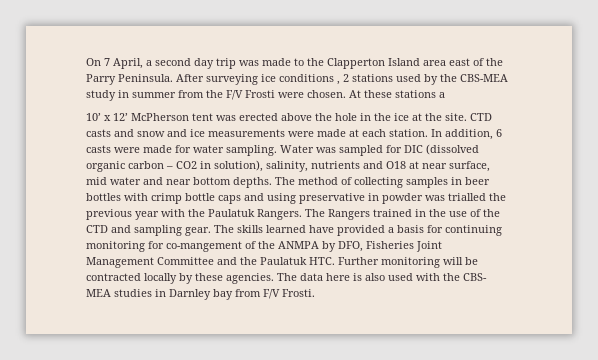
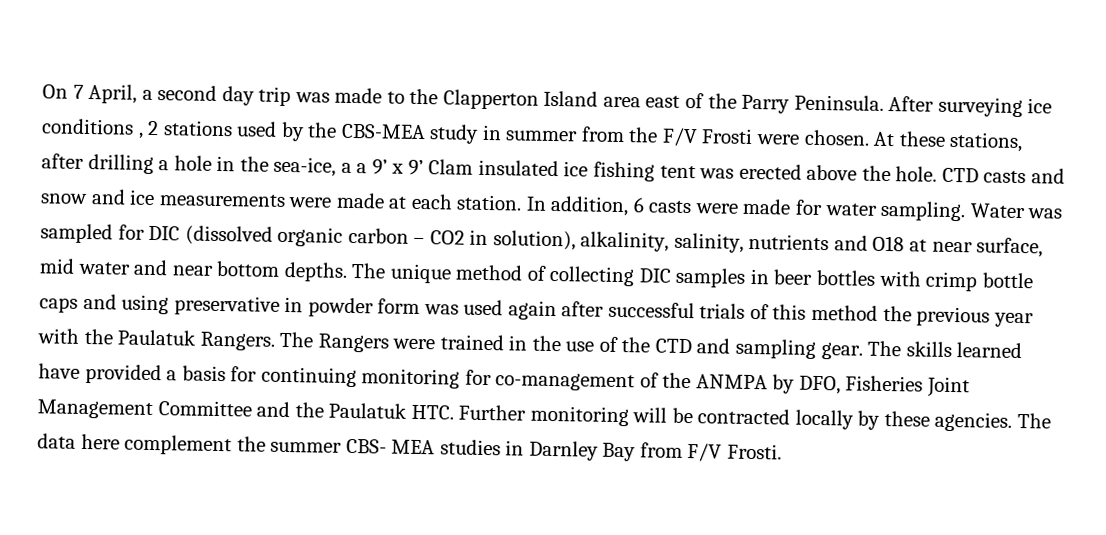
- At these stations a
- 10’ x 12’ McPherson tent was erected above the hole in the ice at the site.
+ At these stations, after drilling a hole in the sea-ice, a a 9’ x 9’ Clam insulated ice fishing tent was erected above the hole.
- Water was sampled for DIC (dissolved organic carbon – CO2 in solution), salinity, nutrients and O18 at near surface, mid water and near bottom depths.
+ Water was sampled for DIC (dissolved organic carbon – CO2 in solution), alkalinity, salinity, nutrients and O18 at near surface, mid water and near bottom depths.
- The method of collecting samples in beer bottles with crimp bottle caps and using preservative in powder was trialled the previous year with the Paulatuk Rangers.
+ The unique method of collecting DIC samples in beer bottles with crimp bottle caps and using preservative in powder form was used again after successful trials of this method the previous year with the Paulatuk Rangers.
- The Rangers trained in the use of the CTD and sampling gear.
+ The Rangers were trained in the use of the CTD and sampling gear.
- The skills learned have provided a basis for continuing monitoring for co-mangement of the ANMPA by DFO, Fisheries Joint Management Committee and the Paulatuk HTC. Further monitoring will be contracted locally by these agencies.
+ The skills learned have provided a basis for continuing monitoring for co-management of the ANMPA by DFO, Fisheries Joint Management Committee and the Paulatuk HTC. Further monitoring will be contracted locally by these agencies.
- The data here is also used with the CBS- MEA studies in Darnley bay from F/V Frosti.
+ The data here complement the summer CBS- MEA studies in Darnley Bay from F/V Frosti.

